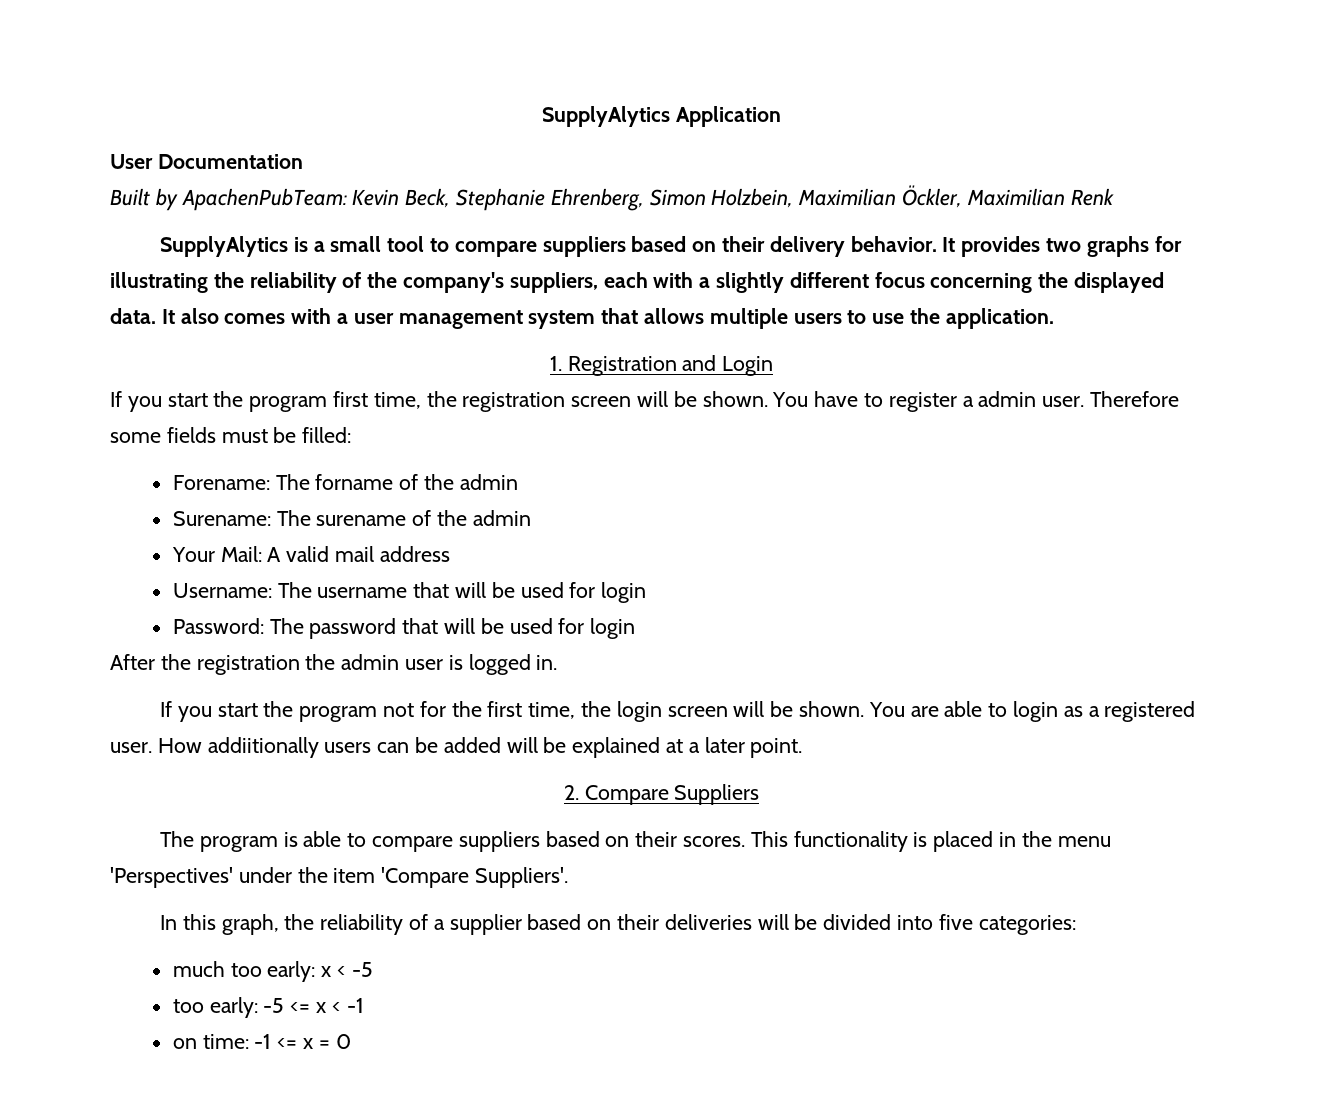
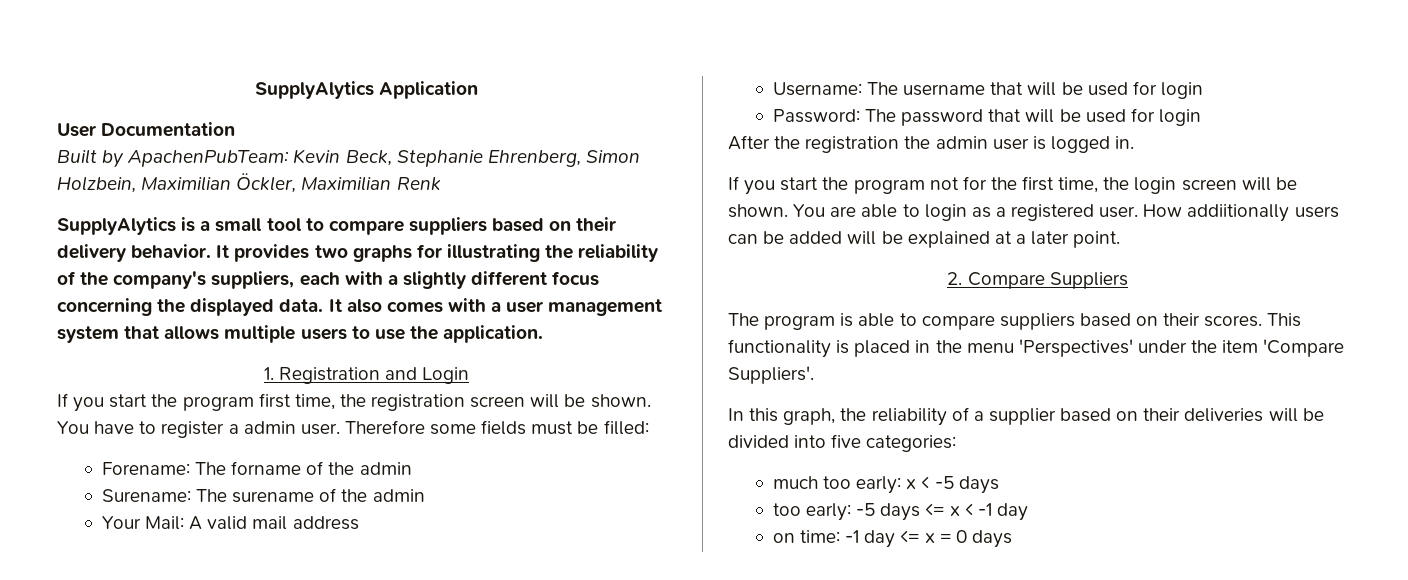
- much too early: x < -5
+ much too early: x < -5 days
- too early: -5 <= x < -1
+ too early: -5 days <= x < -1 day
- on time: -1 <= x = 0
+ on time: -1 day <= x = 0 days

